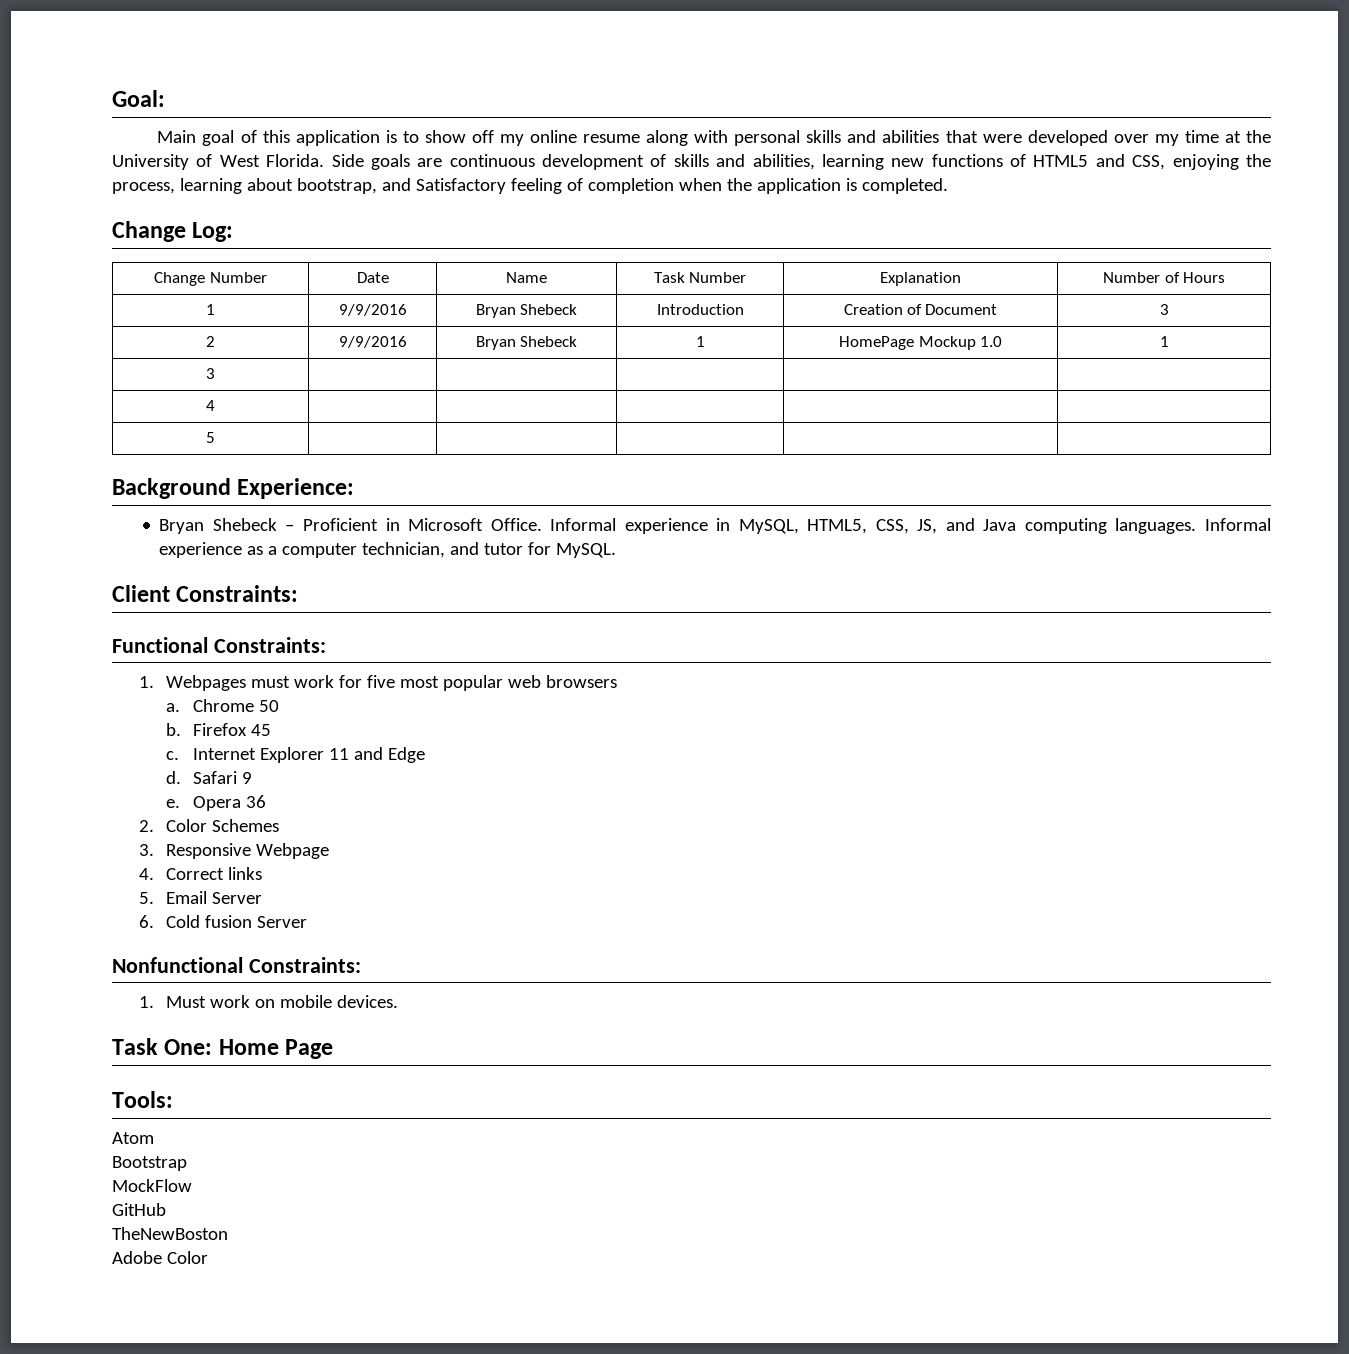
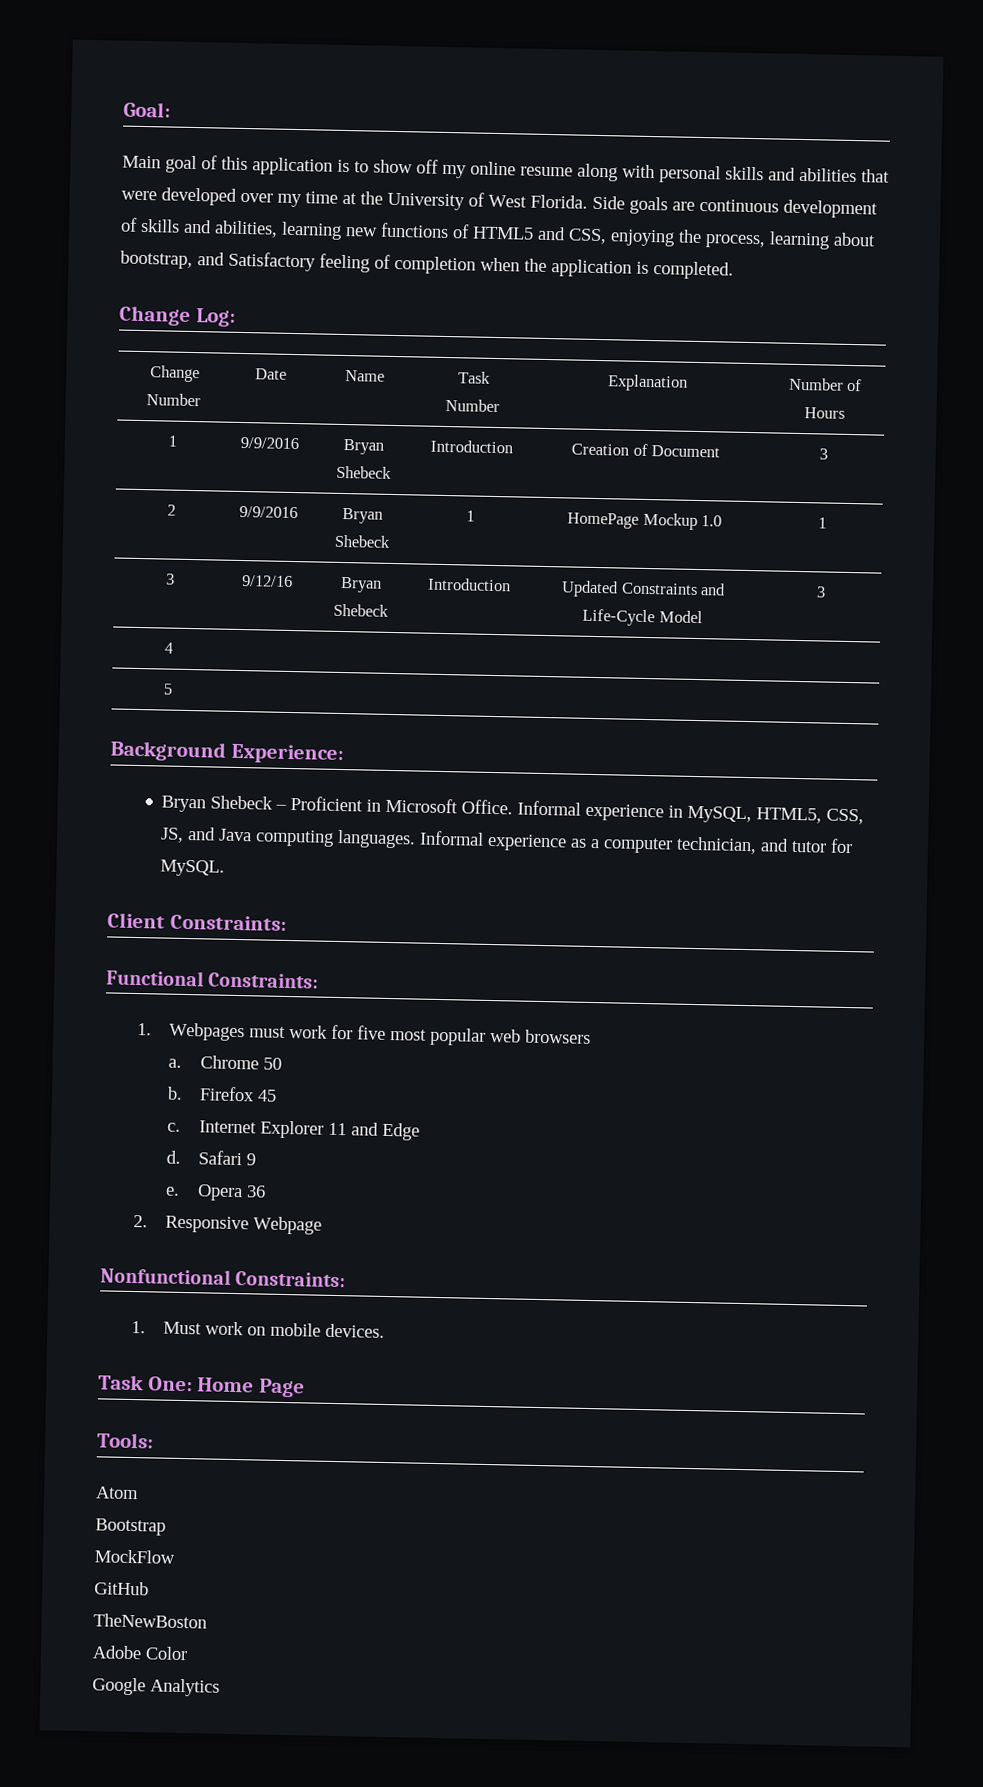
- 3 | | | | |
+ 3 | 9/12/16 | Bryan Shebeck | Introduction | Updated Constraints and Life-Cycle Model | 3
- 2. Color Schemes
- 3. Responsive Webpage
+ 2. Responsive Webpage
- 4. Correct links
- 5. Email Server
- 6. Cold fusion Server
+ Google Analytics

